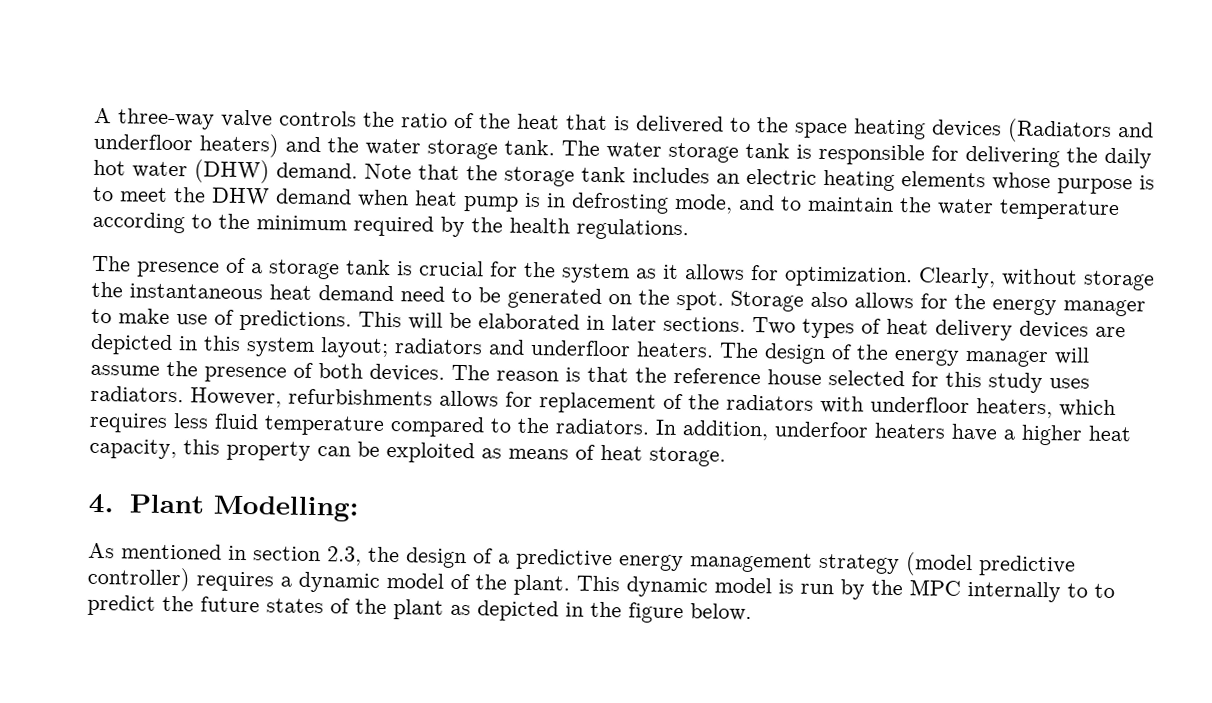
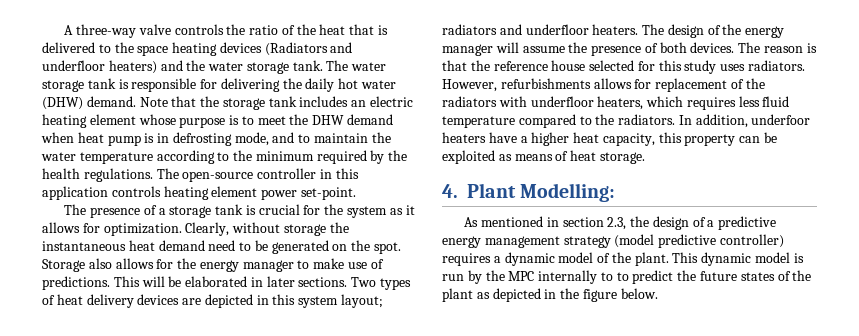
- Note that the storage tank includes an electric heating elements whose purpose is to meet the DHW demand when heat pump is in defrosting mode, and to maintain the water temperature according to the minimum required by the health regulations.
+ Note that the storage tank includes an electric heating element whose purpose is to meet the DHW demand when heat pump is in defrosting mode, and to maintain the water temperature according to the minimum required by the health regulations. The open-source controller in this application controls heating element power set-point.

